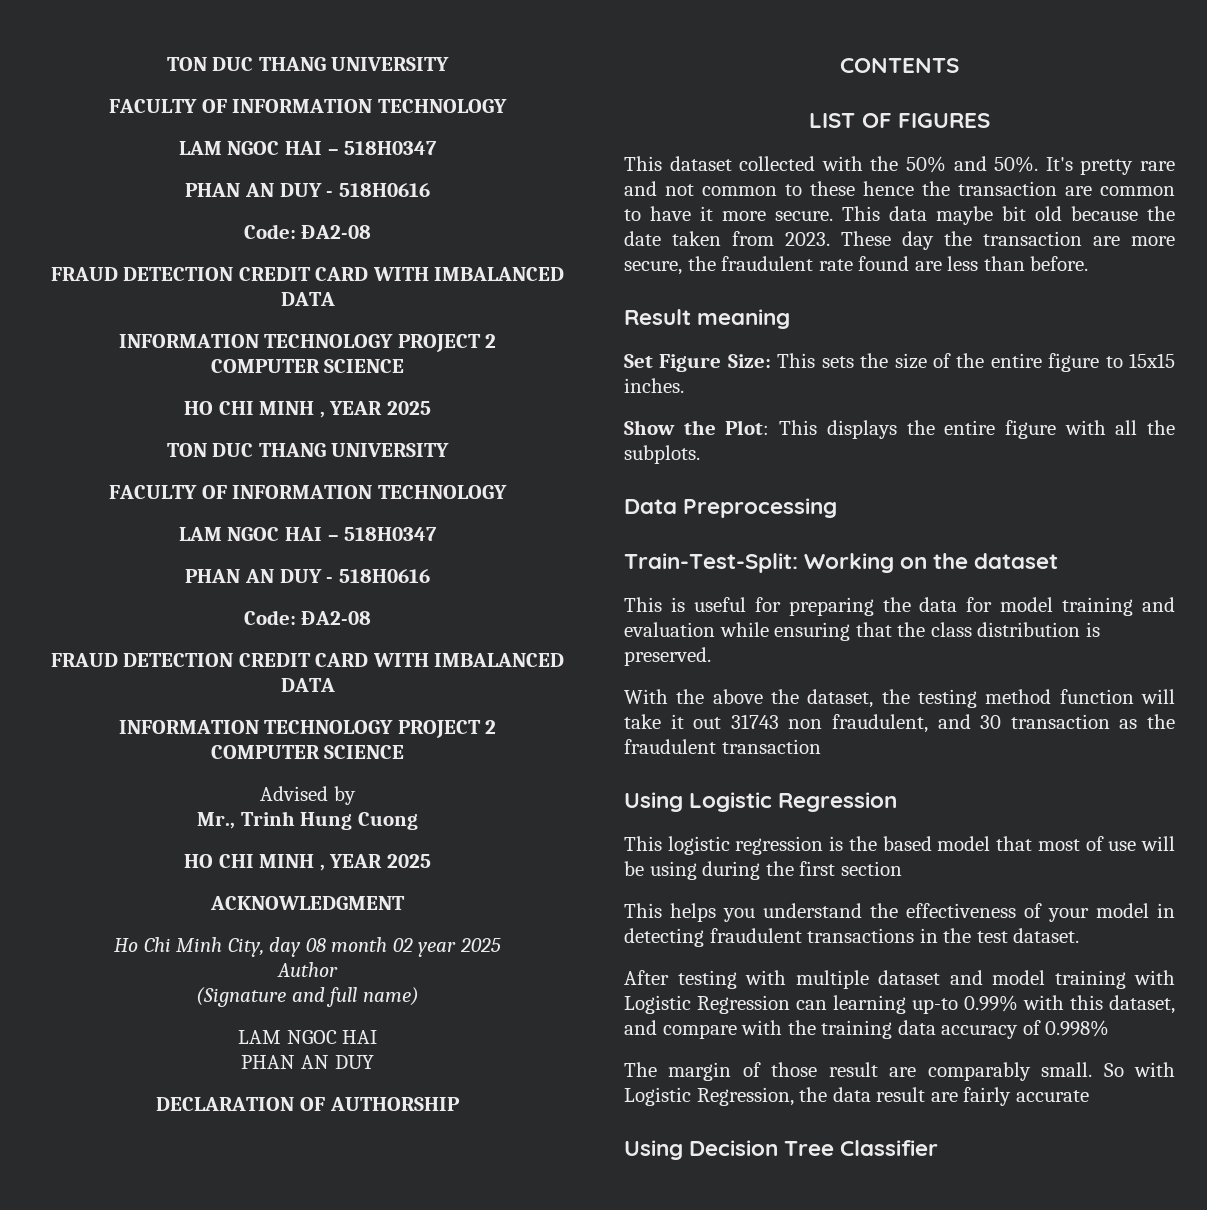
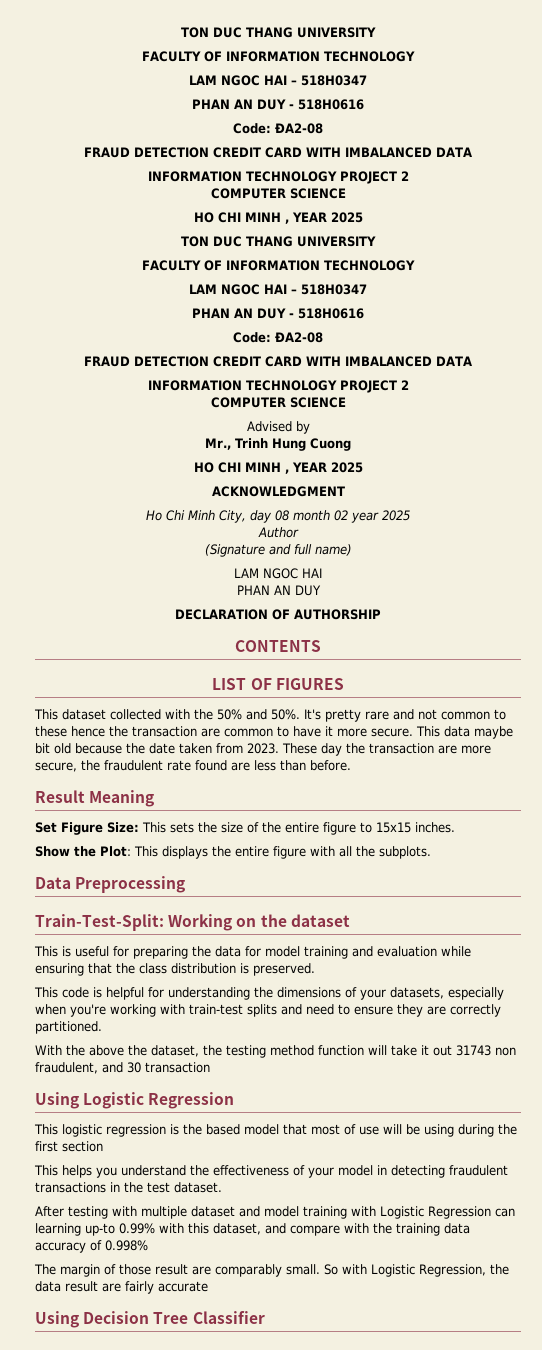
- Result meaning
+ Result Meaning
+ This code is helpful for understanding the dimensions of your datasets, especially when you're working with train-test splits and need to ensure they are correctly partitioned.
- With the above the dataset, the testing method function will take it out 31743 non fraudulent, and 30 transaction as the fraudulent transaction
+ With the above the dataset, the testing method function will take it out 31743 non fraudulent, and 30 transaction

